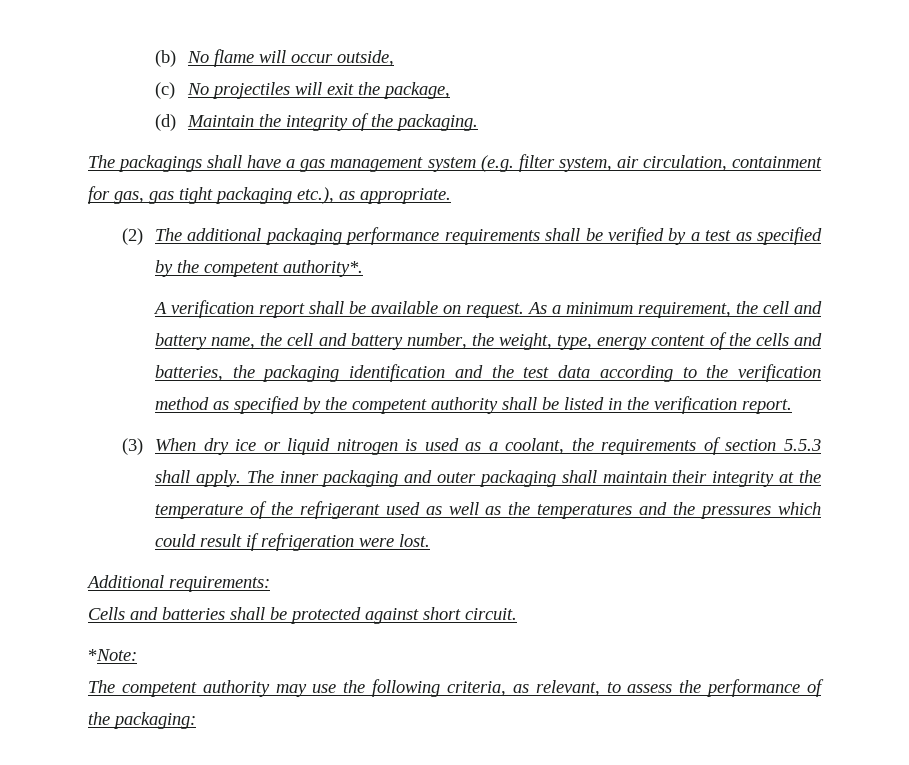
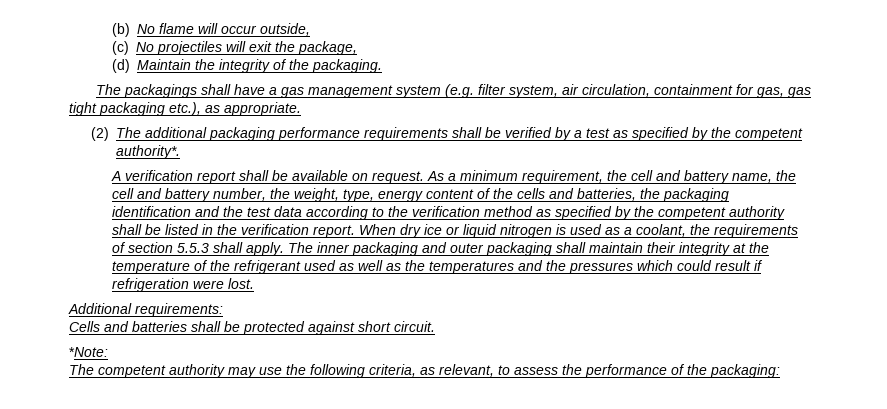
- As a minimum requirement, the cell and battery name, the cell and battery number, the weight, type, energy content of the cells and batteries, the packaging identification and the test data according to the verification method as specified by the competent authority shall be listed in the verification report.
- (3) When dry ice or liquid nitrogen is used as a coolant, the requirements of section 5.5.3 shall apply.
+ As a minimum requirement, the cell and battery name, the cell and battery number, the weight, type, energy content of the cells and batteries, the packaging identification and the test data according to the verification method as specified by the competent authority shall be listed in the verification report. When dry ice or liquid nitrogen is used as a coolant, the requirements of section 5.5.3 shall apply.

